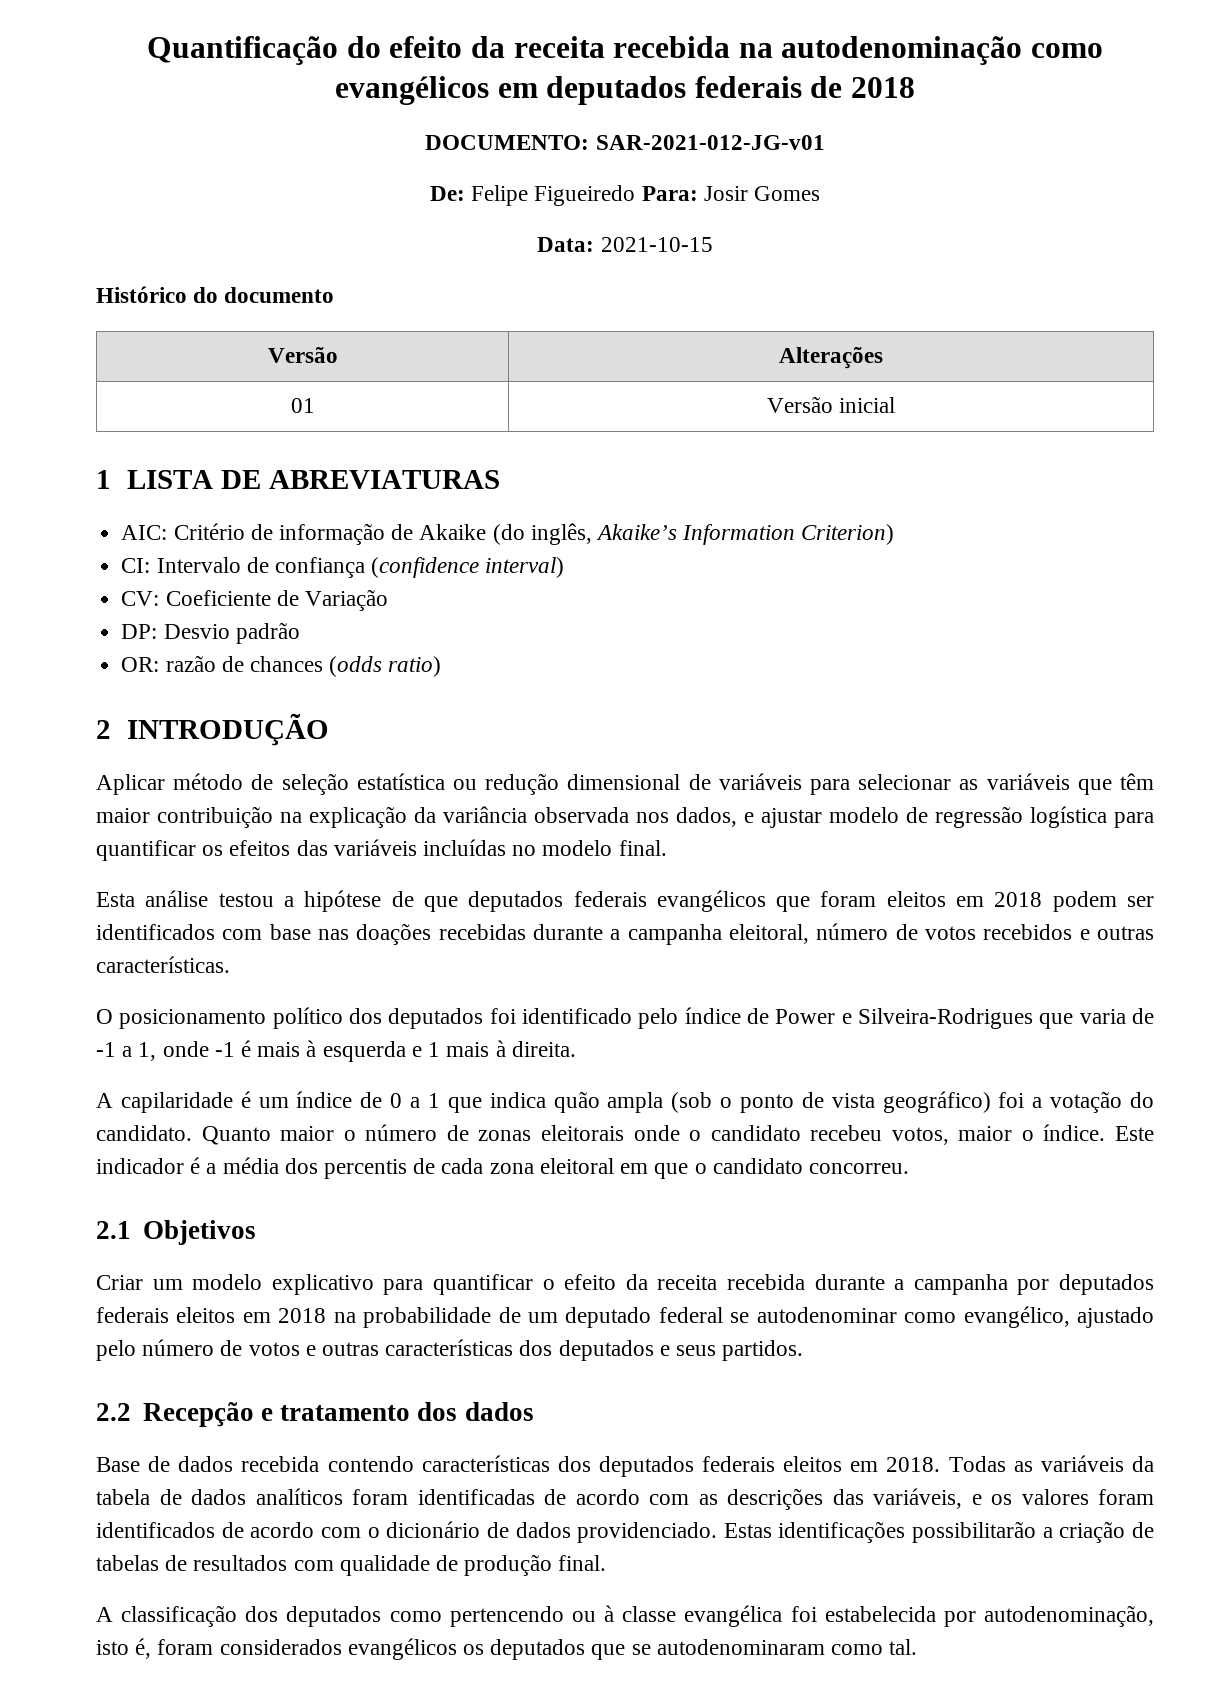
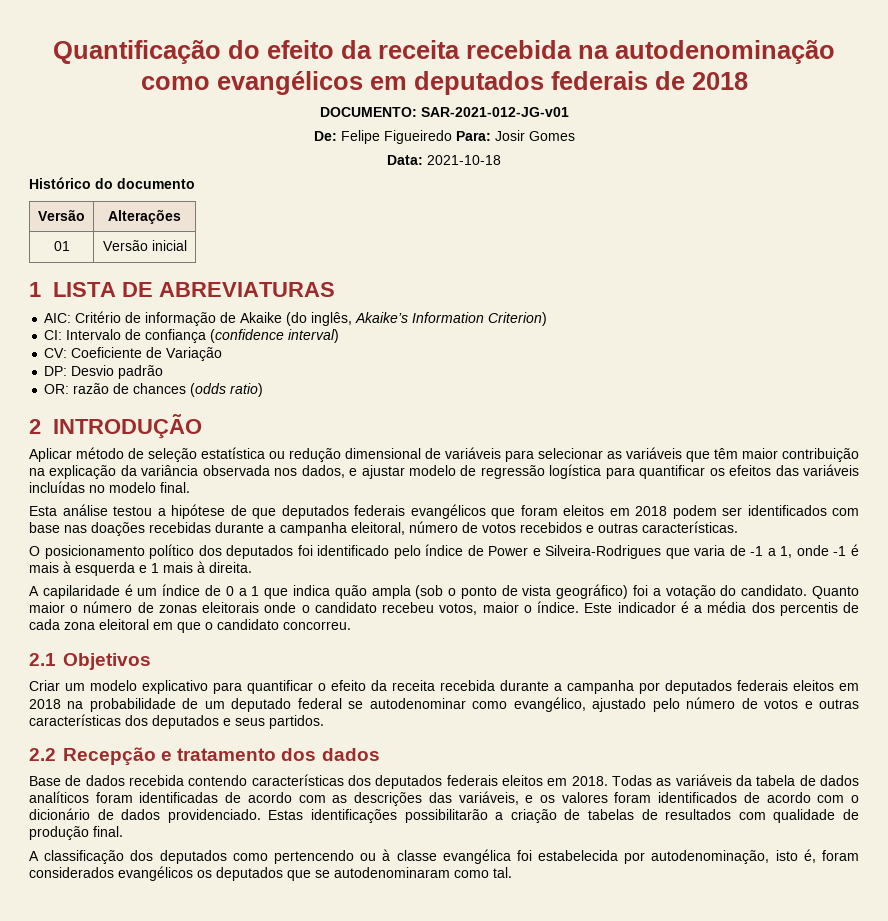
- Data: 2021-10-15
+ Data: 2021-10-18

